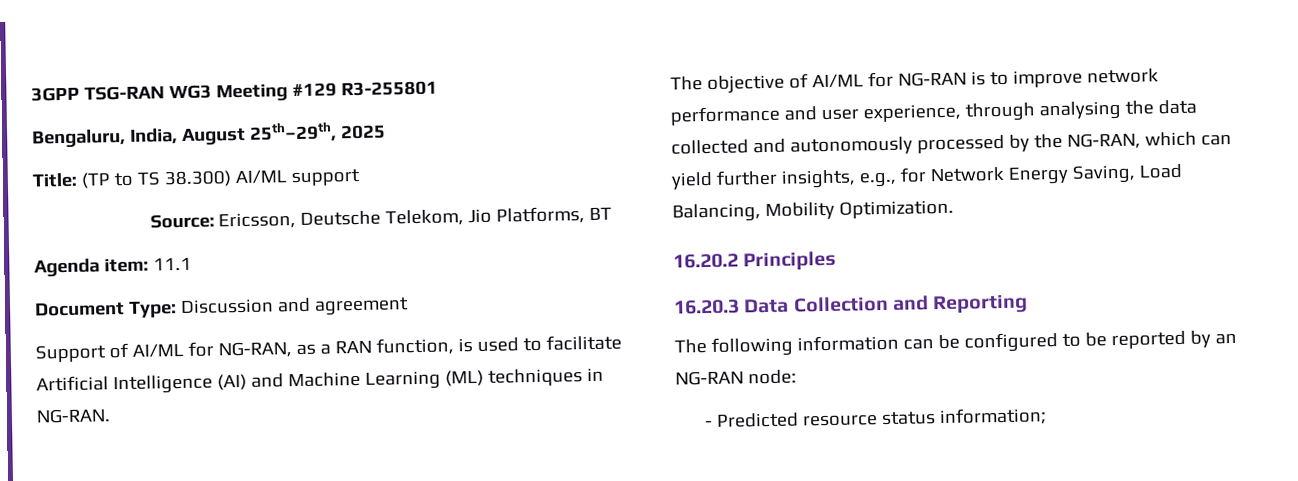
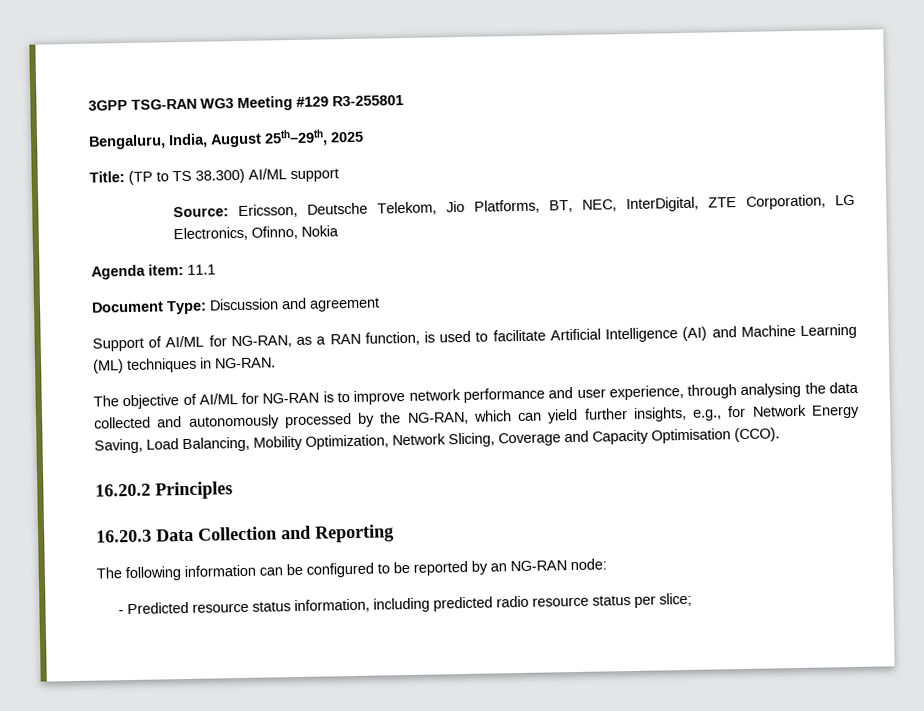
- Source: Ericsson, Deutsche Telekom, Jio Platforms, BT
+ Source: Ericsson, Deutsche Telekom, Jio Platforms, BT, NEC, InterDigital, ZTE Corporation, LG Electronics, Ofinno, Nokia
- The objective of AI/ML for NG-RAN is to improve network performance and user experience, through analysing the data collected and autonomously processed by the NG-RAN, which can yield further insights, e.g., for Network Energy Saving, Load Balancing, Mobility Optimization.
+ The objective of AI/ML for NG-RAN is to improve network performance and user experience, through analysing the data collected and autonomously processed by the NG-RAN, which can yield further insights, e.g., for Network Energy Saving, Load Balancing, Mobility Optimization, Network Slicing, Coverage and Capacity Optimisation (CCO).
- - Predicted resource status information;
+ - Predicted resource status information, including predicted radio resource status per slice;

